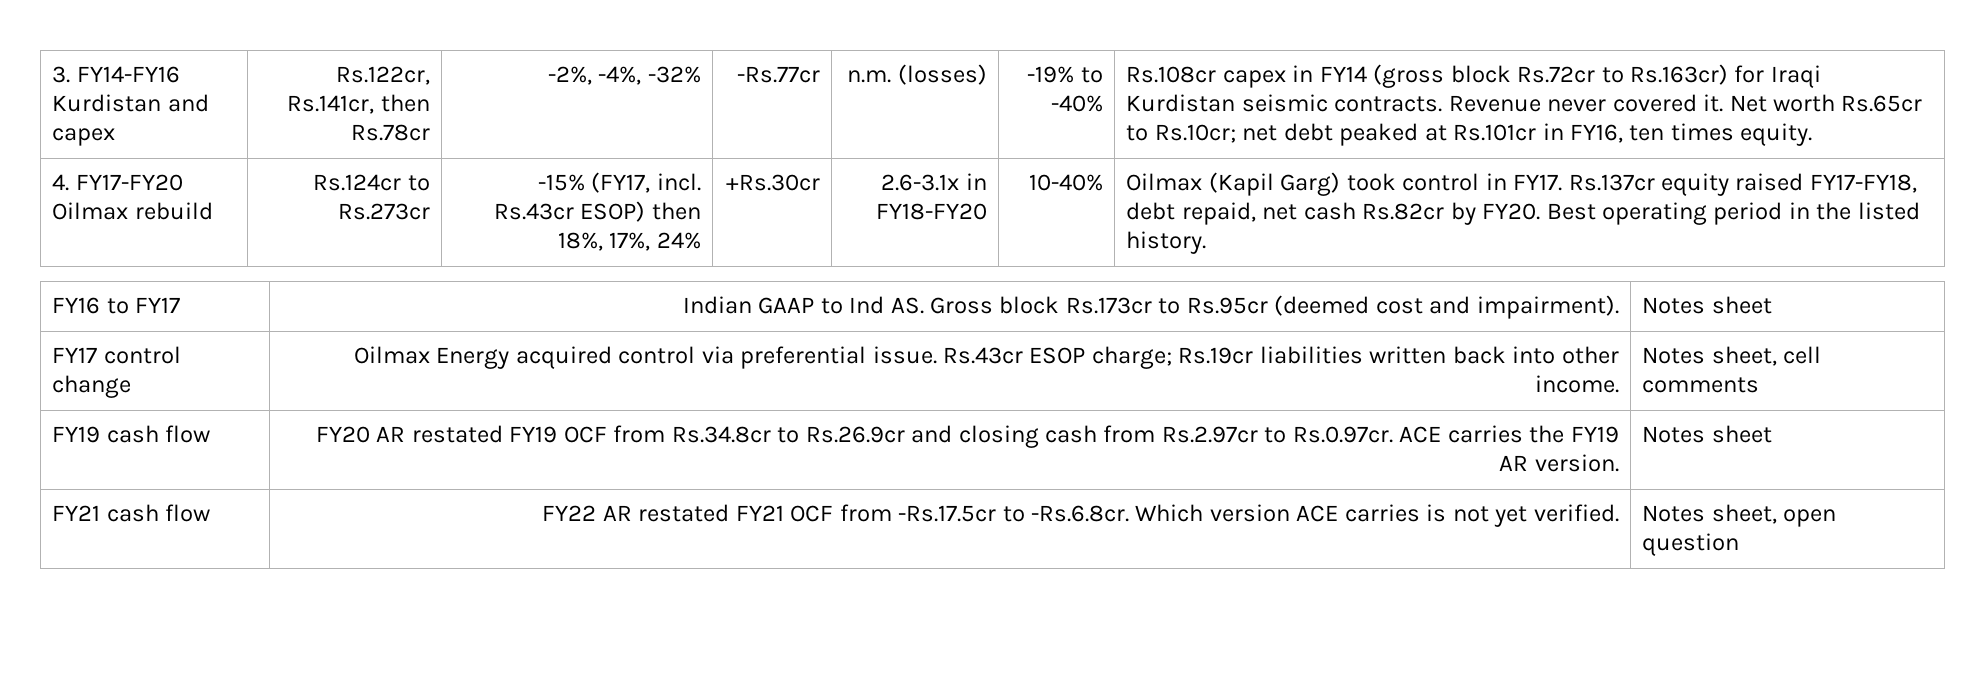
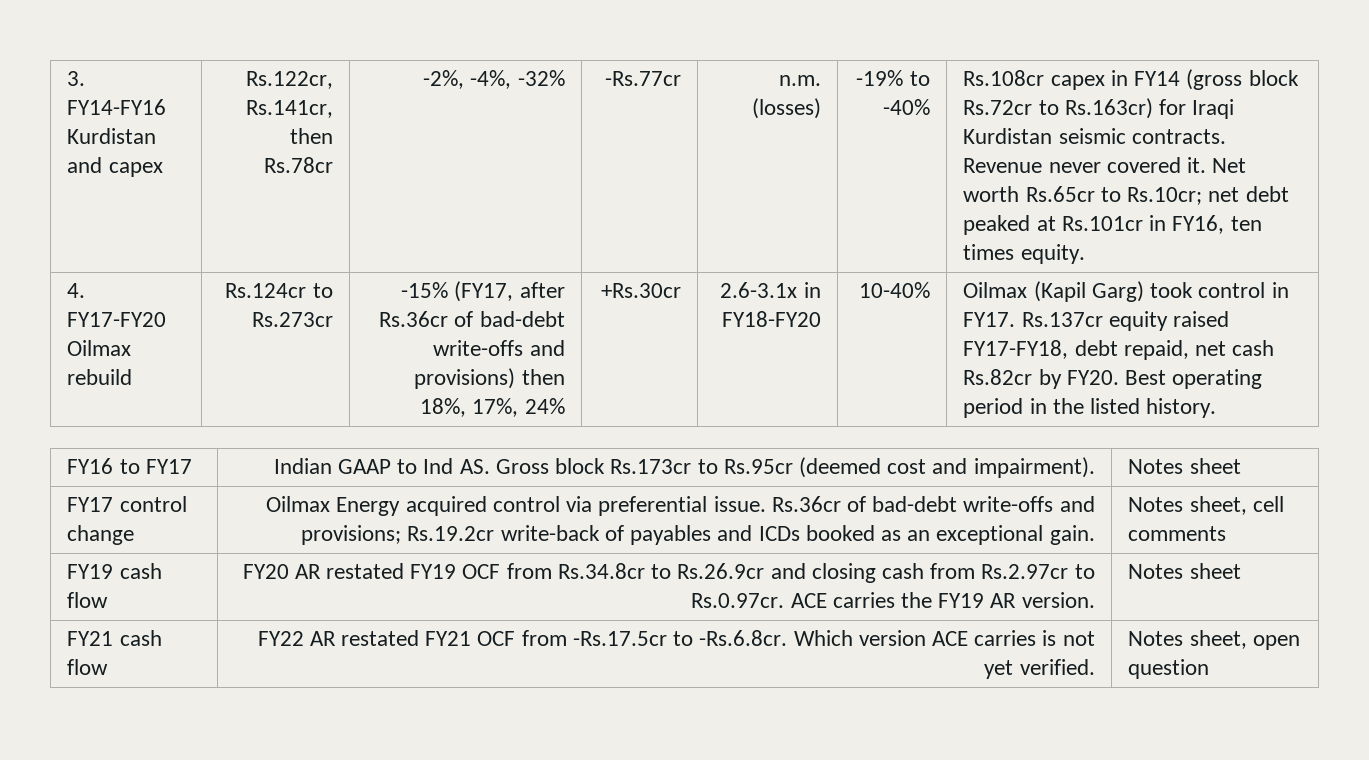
- -15% (FY17, incl. Rs.43cr ESOP) then 18%, 17%, 24%
+ -15% (FY17, after Rs.36cr of bad-debt write-offs and provisions) then 18%, 17%, 24%
- FY17 control change | Oilmax Energy acquired control via preferential issue. Rs.43cr ESOP charge; Rs.19cr liabilities written back into other income. | Notes sheet, cell comments
+ FY17 control change | Oilmax Energy acquired control via preferential issue. Rs.36cr of bad-debt write-offs and provisions; Rs.19.2cr write-back of payables and ICDs booked as an exceptional gain. | Notes sheet, cell comments

